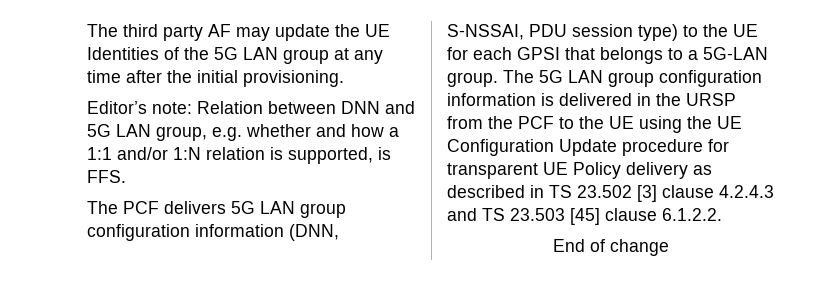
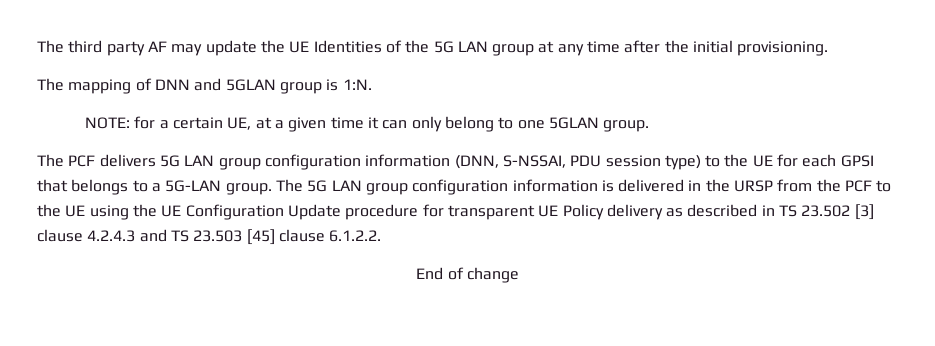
- Editor’s note: Relation between DNN and 5G LAN group, e.g. whether and how a 1:1 and/or 1:N relation is supported, is FFS.
+ The mapping of DNN and 5GLAN group is 1:N.
+ NOTE: for a certain UE, at a given time it can only belong to one 5GLAN group.

